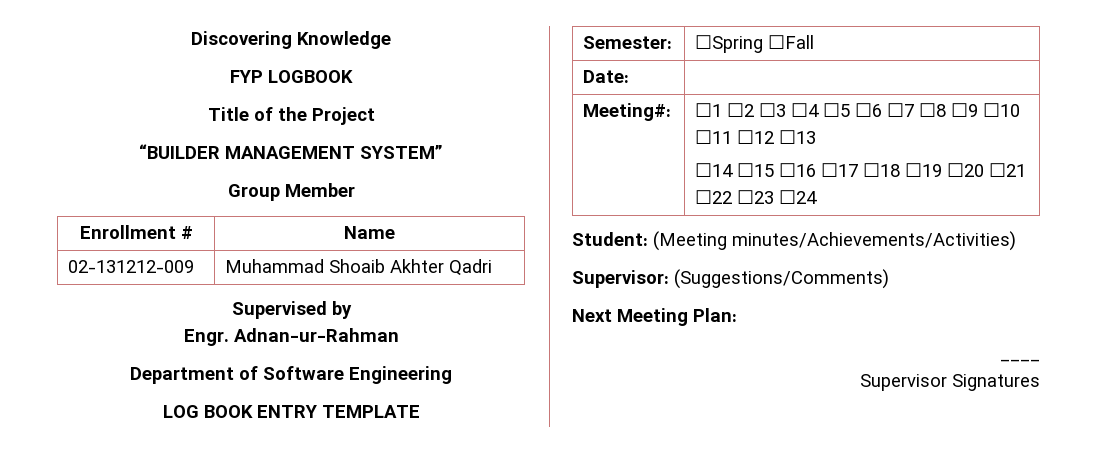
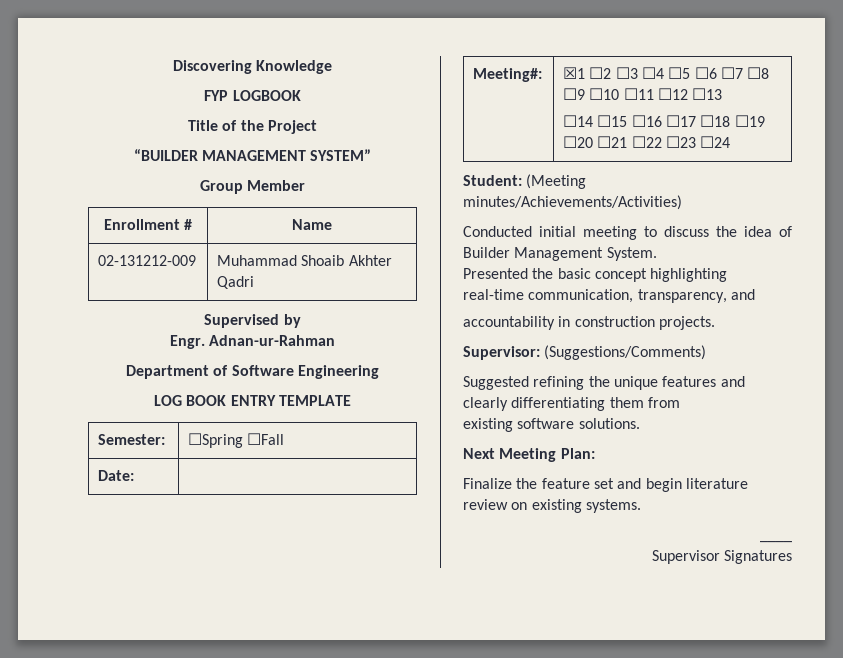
- Meeting#: | ☐1 ☐2 ☐3 ☐4 ☐5 ☐6 ☐7 ☐8 ☐9 ☐10 ☐11 ☐12 ☐13
+ Meeting#: | ☒1 ☐2 ☐3 ☐4 ☐5 ☐6 ☐7 ☐8 ☐9 ☐10 ☐11 ☐12 ☐13
+ Conducted initial meeting to discuss the idea of Builder Management System.
+ Presented the basic concept highlighting real-time communication, transparency, and
+ accountability in construction projects.
  Supervisor: (Suggestions/Comments)
+ Suggested refining the unique features and clearly differentiating them from
+ existing software solutions.
  Next Meeting Plan:
+ Finalize the feature set and begin literature review on existing systems.

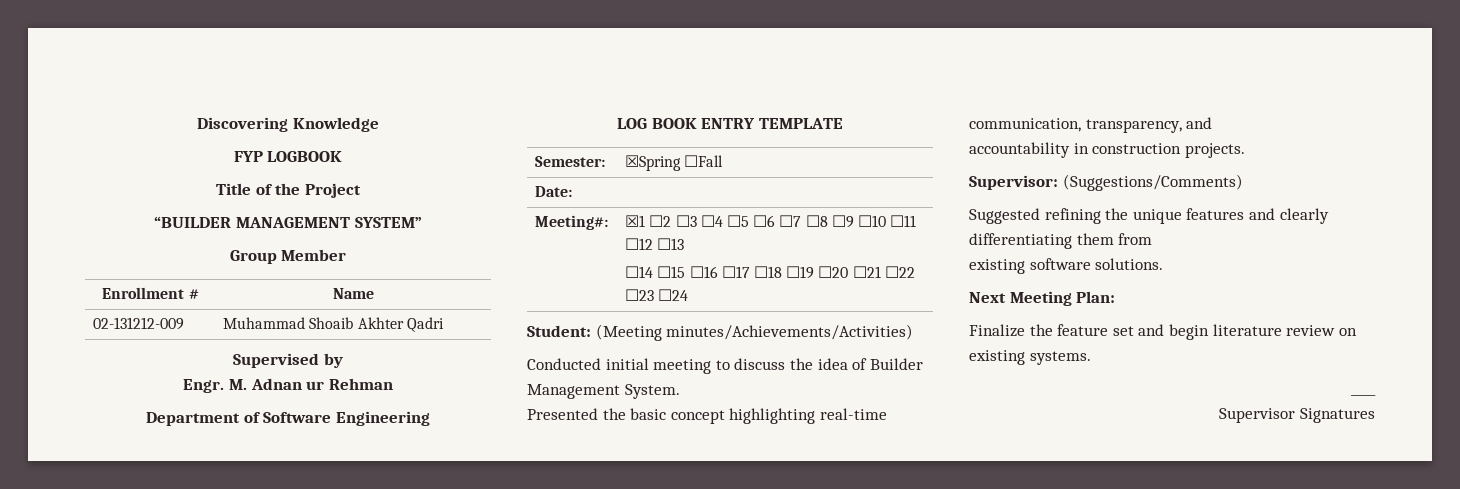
- Adnan-ur-Rahman
+ M. Adnan ur Rehman
- Semester: | ☐Spring ☐Fall
+ Semester: | ☒Spring ☐Fall

